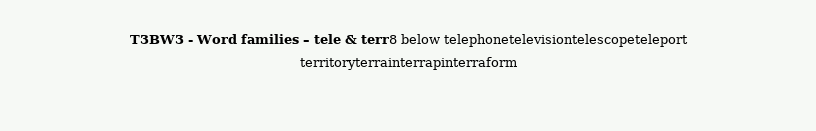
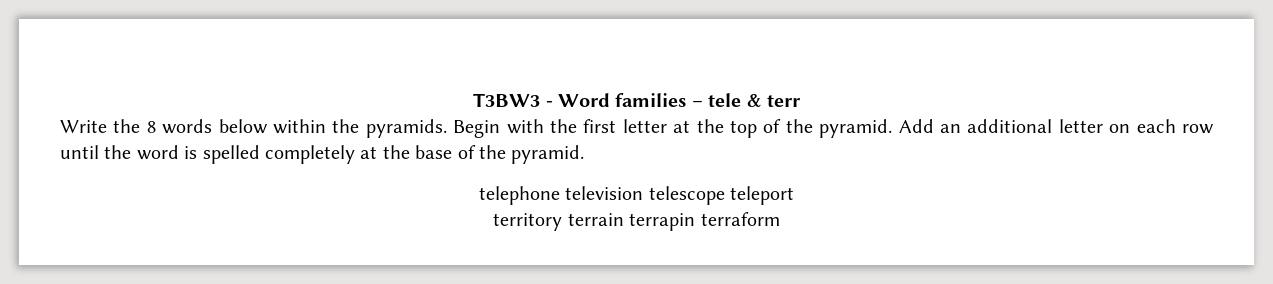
- T3BW3 - Word families – tele & terr8 below telephonetelevisiontelescopeteleport
- territoryterrainterrapinterraform
+ T3BW3 - Word families – tele & terr
+ Write the 8 words below within the pyramids. Begin with the first letter at the top of the pyramid. Add an additional letter on each row until the word is spelled completely at the base of the pyramid.
+ telephone television telescope teleport
+ territory terrain terrapin terraform

